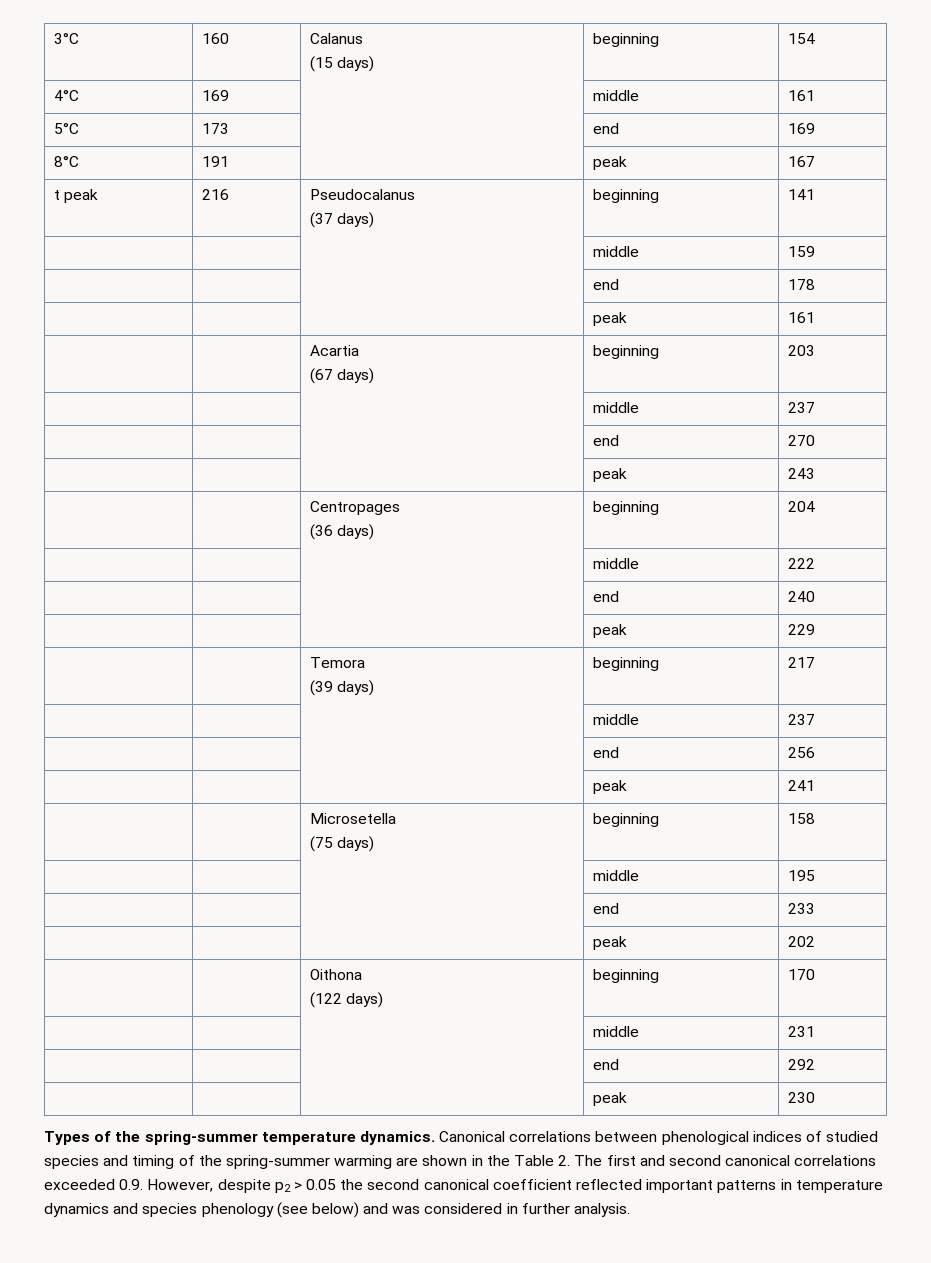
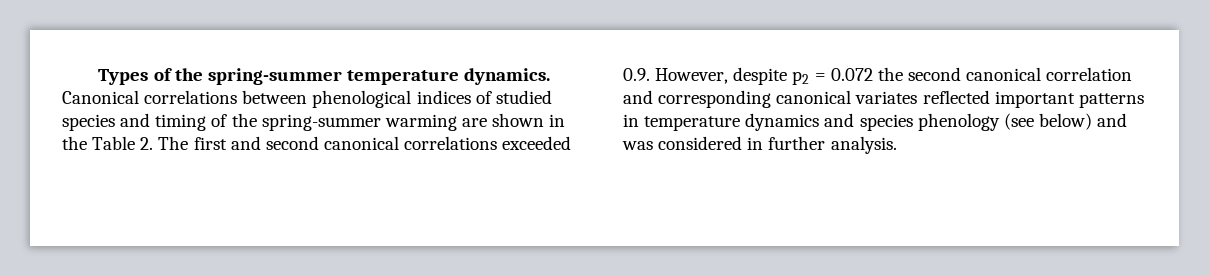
- 3°C | 160 | Calanus
- (15 days) | beginning | 154
- 4°C | 169 | | middle | 161
- 5°C | 173 | | end | 169
- 8°C | 191 | | peak | 167
- t peak | 216 | Pseudocalanus
- (37 days) | beginning | 141
- | | | middle | 159
- | | | end | 178
- | | | peak | 161
- | | Acartia
- (67 days) | beginning | 203
- | | | middle | 237
- | | | end | 270
- | | | peak | 243
- | | Centropages
- (36 days) | beginning | 204
- | | | middle | 222
- | | | end | 240
- | | | peak | 229
- | | Temora
- (39 days) | beginning | 217
- | | | middle | 237
- | | | end | 256
- | | | peak | 241
- | | Microsetella
- (75 days) | beginning | 158
- | | | middle | 195
- | | | end | 233
- | | | peak | 202
- | | Oithona
- (122 days) | beginning | 170
- | | | middle | 231
- | | | end | 292
- | | | peak | 230
- Canonical correlations between phenological indices of studied species and timing of the spring-summer warming are shown in the Table 2. The first and second canonical correlations exceeded 0.9. However, despite p2 > 0.05 the second canonical coefficient reflected important patterns in temperature dynamics and species phenology (see below) and was considered in further analysis.
+ Canonical correlations between phenological indices of studied species and timing of the spring-summer warming are shown in the Table 2. The first and second canonical correlations exceeded 0.9. However, despite p2 = 0.072 the second canonical correlation and corresponding canonical variates reflected important patterns in temperature dynamics and species phenology (see below) and was considered in further analysis.

